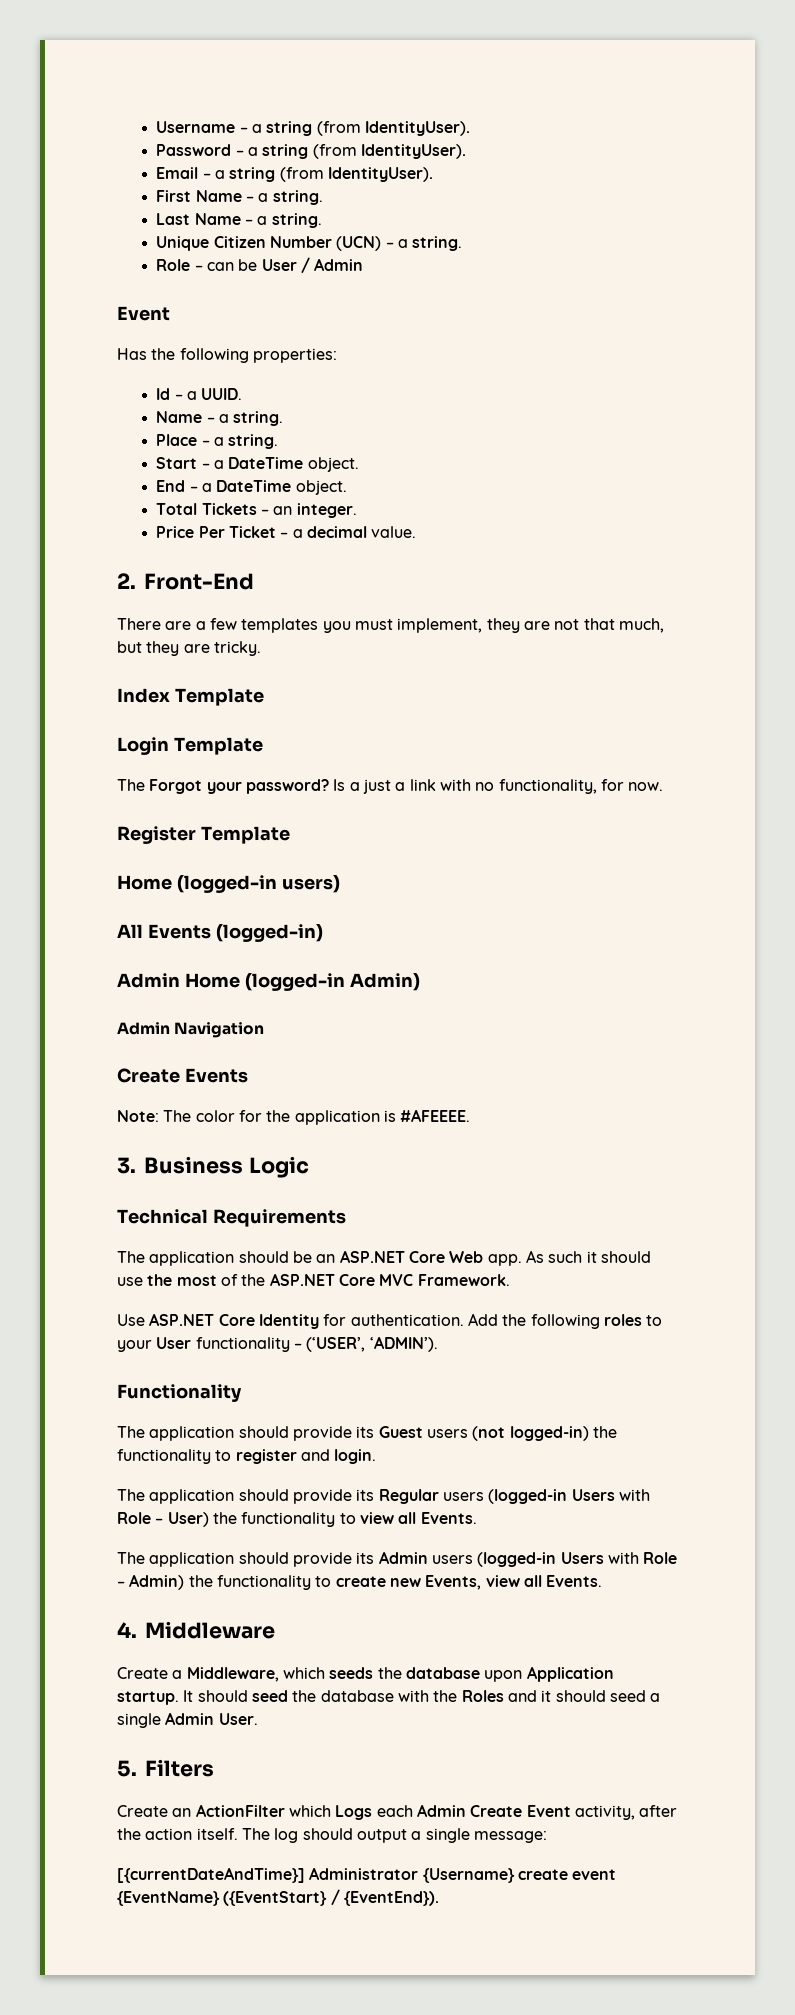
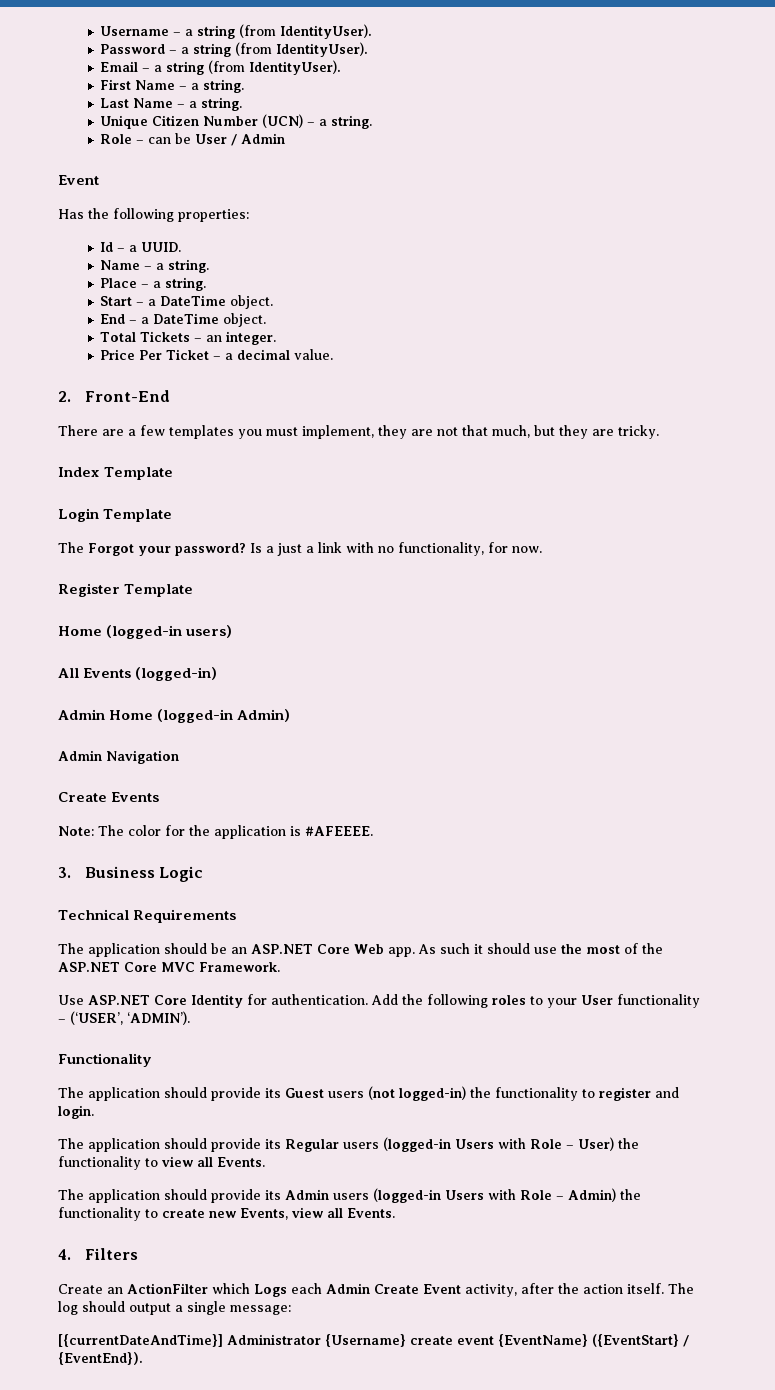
- 4. Middleware
- Create a Middleware, which seeds the database upon Application startup. It should seed the database with the Roles and it should seed a single Admin User.
- 5. Filters
+ 4. Filters

